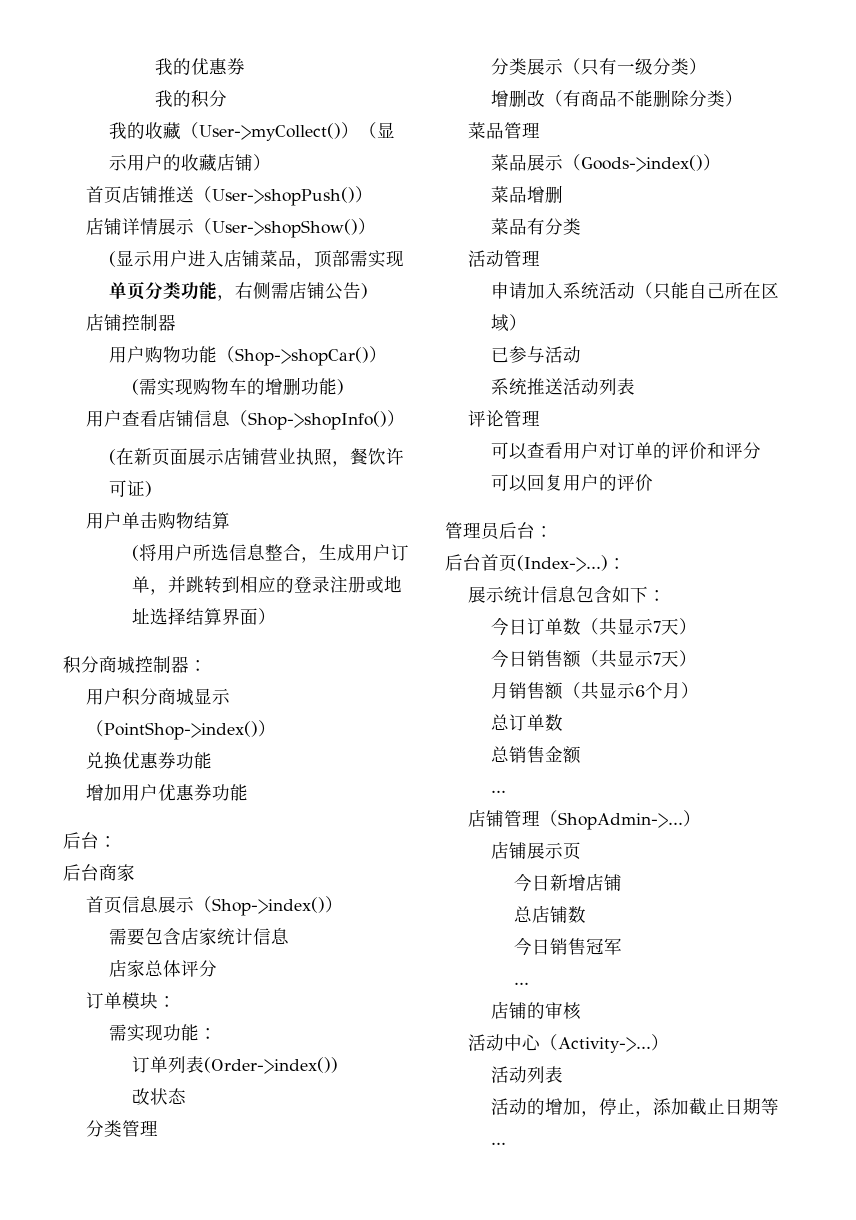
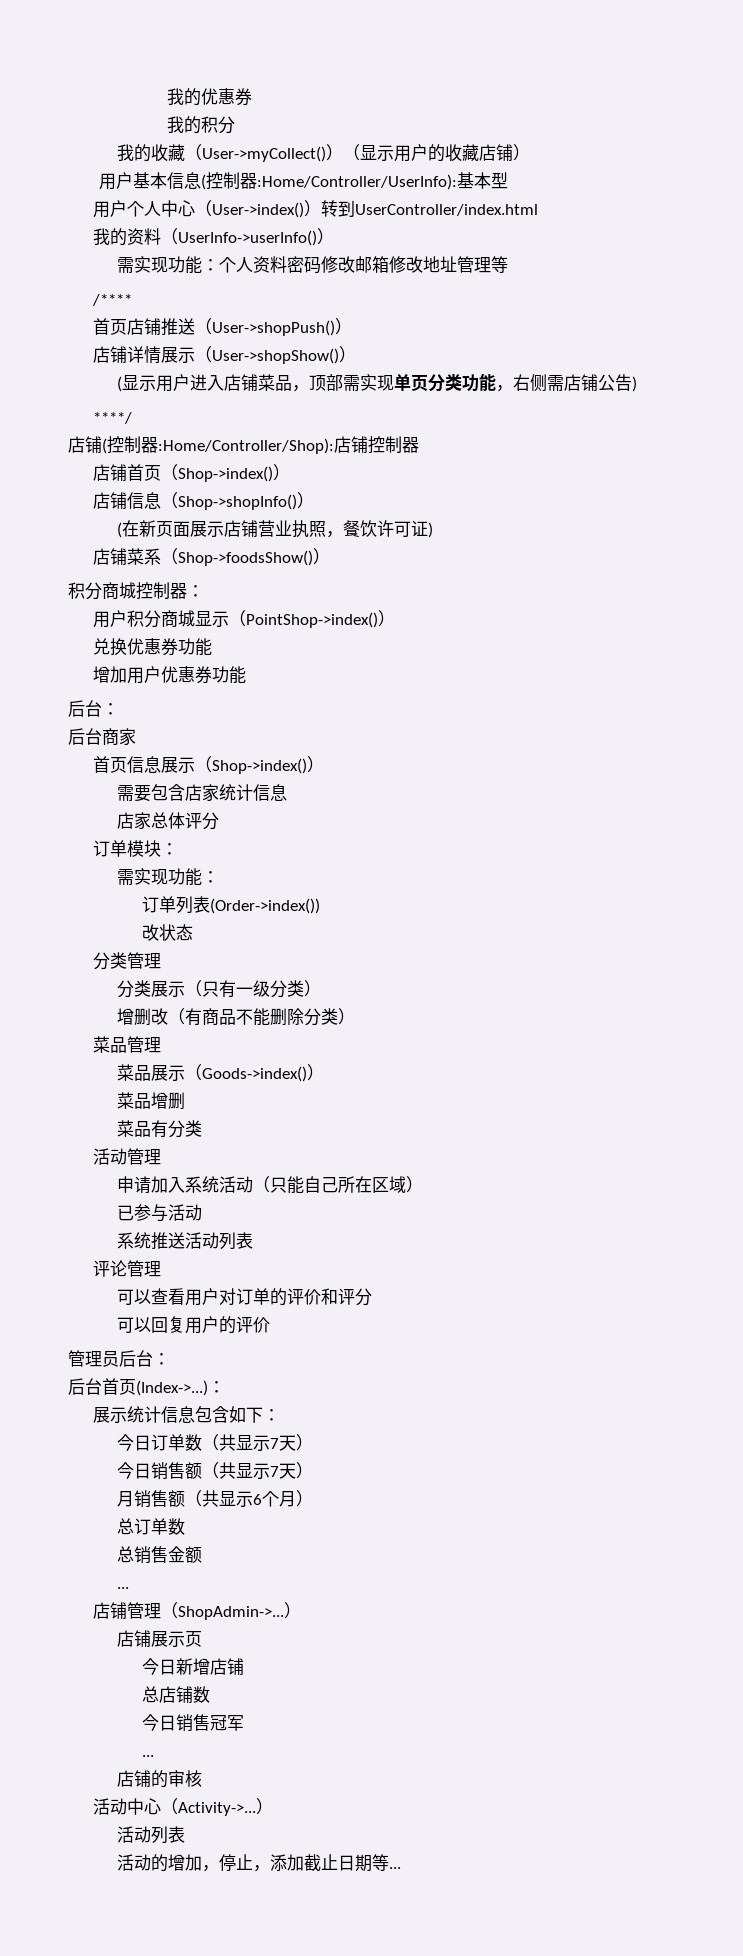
+ 用户基本信息(控制器:Home/Controller/UserInfo):基本型
+ 用户个人中心（User->index()）转到UserController/index.html
+ 我的资料（UserInfo->userInfo()）
+ 需实现功能：个人资料密码修改邮箱修改地址管理等
+ /****
- 店铺控制器
- 用户购物功能（Shop->shopCar()）
- (需实现购物车的增删功能)
- 用户查看店铺信息（Shop->shopInfo()）
+ ****/
+ 店铺(控制器:Home/Controller/Shop):店铺控制器
+ 店铺首页（Shop->index()）
+ 店铺信息（Shop->shopInfo()）
- 用户单击购物结算
- (将用户所选信息整合，生成用户订单，并跳转到相应的登录注册或地址选择结算界面）
+ 店铺菜系（Shop->foodsShow()）

